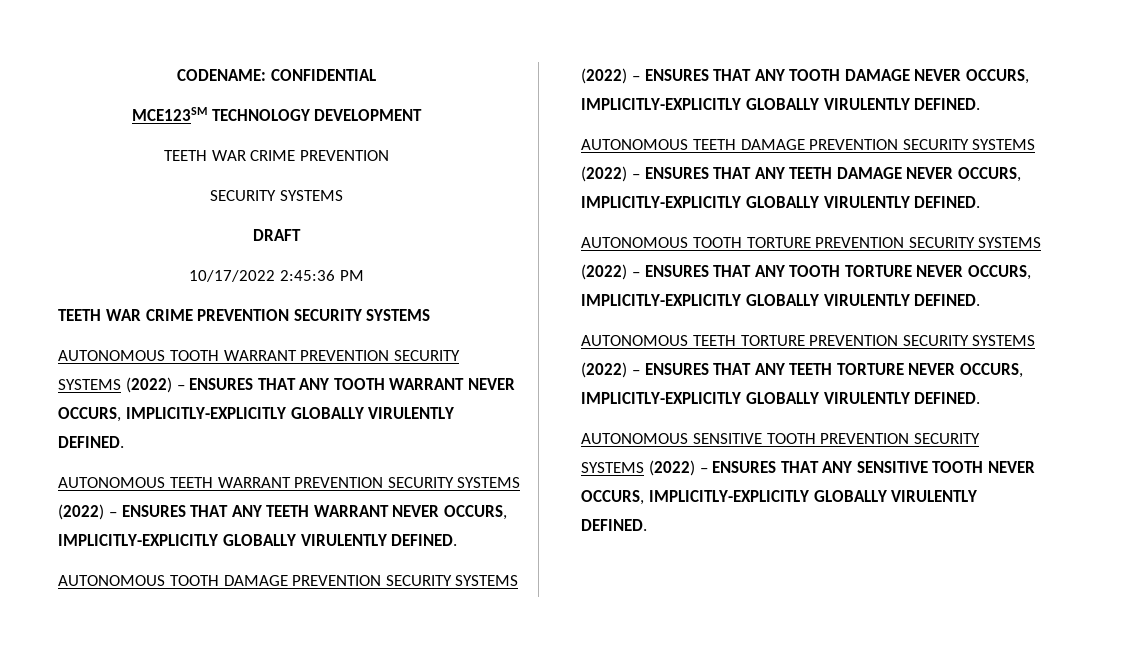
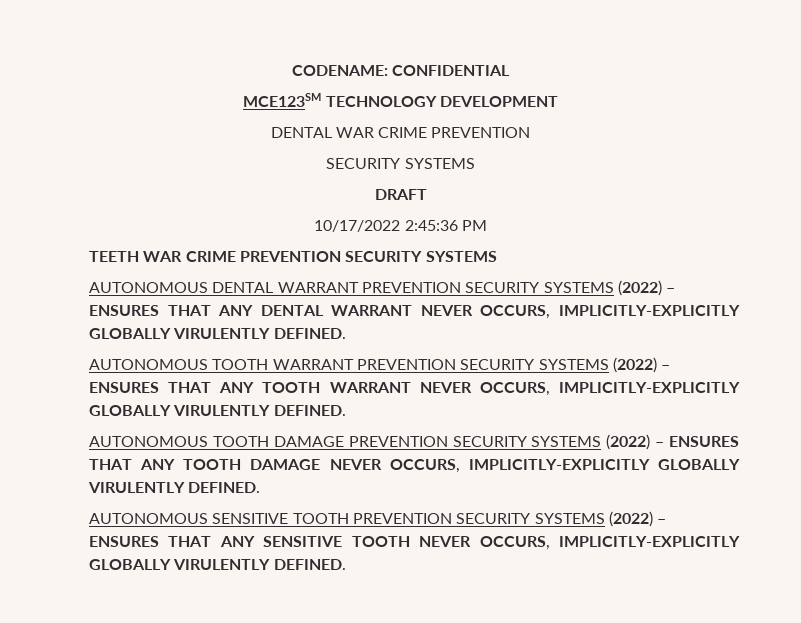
  MCE123SM TECHNOLOGY DEVELOPMENT
- TEETH WAR CRIME PREVENTION
+ DENTAL WAR CRIME PREVENTION
+ AUTONOMOUS DENTAL WARRANT PREVENTION SECURITY SYSTEMS (2022) – ENSURES THAT ANY DENTAL WARRANT NEVER OCCURS, IMPLICITLY-EXPLICITLY GLOBALLY VIRULENTLY DEFINED.
- AUTONOMOUS TEETH WARRANT PREVENTION SECURITY SYSTEMS (2022) – ENSURES THAT ANY TEETH WARRANT NEVER OCCURS, IMPLICITLY-EXPLICITLY GLOBALLY VIRULENTLY DEFINED.
- AUTONOMOUS TEETH DAMAGE PREVENTION SECURITY SYSTEMS (2022) – ENSURES THAT ANY TEETH DAMAGE NEVER OCCURS, IMPLICITLY-EXPLICITLY GLOBALLY VIRULENTLY DEFINED.
- AUTONOMOUS TOOTH TORTURE PREVENTION SECURITY SYSTEMS (2022) – ENSURES THAT ANY TOOTH TORTURE NEVER OCCURS, IMPLICITLY-EXPLICITLY GLOBALLY VIRULENTLY DEFINED.
- AUTONOMOUS TEETH TORTURE PREVENTION SECURITY SYSTEMS (2022) – ENSURES THAT ANY TEETH TORTURE NEVER OCCURS, IMPLICITLY-EXPLICITLY GLOBALLY VIRULENTLY DEFINED.

